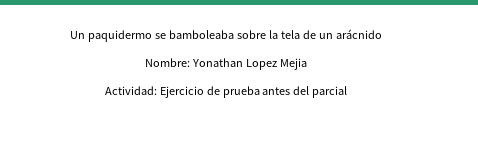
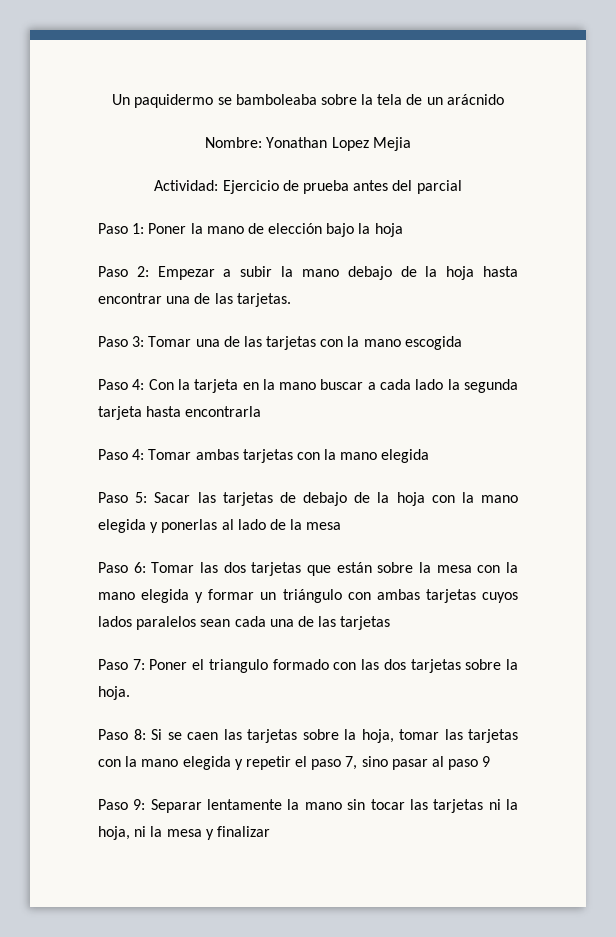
+ Paso 1: Poner la mano de elección bajo la hoja
+ Paso 2: Empezar a subir la mano debajo de la hoja hasta encontrar una de las tarjetas.
+ Paso 3: Tomar una de las tarjetas con la mano escogida
+ Paso 4: Con la tarjeta en la mano buscar a cada lado la segunda tarjeta hasta encontrarla
+ Paso 4: Tomar ambas tarjetas con la mano elegida
+ Paso 5: Sacar las tarjetas de debajo de la hoja con la mano elegida y ponerlas al lado de la mesa
+ Paso 6: Tomar las dos tarjetas que están sobre la mesa con la mano elegida y formar un triángulo con ambas tarjetas cuyos lados paralelos sean cada una de las tarjetas
+ Paso 7: Poner el triangulo formado con las dos tarjetas sobre la hoja.
+ Paso 8: Si se caen las tarjetas sobre la hoja, tomar las tarjetas con la mano elegida y repetir el paso 7, sino pasar al paso 9
+ Paso 9: Separar lentamente la mano sin tocar las tarjetas ni la hoja, ni la mesa y finalizar

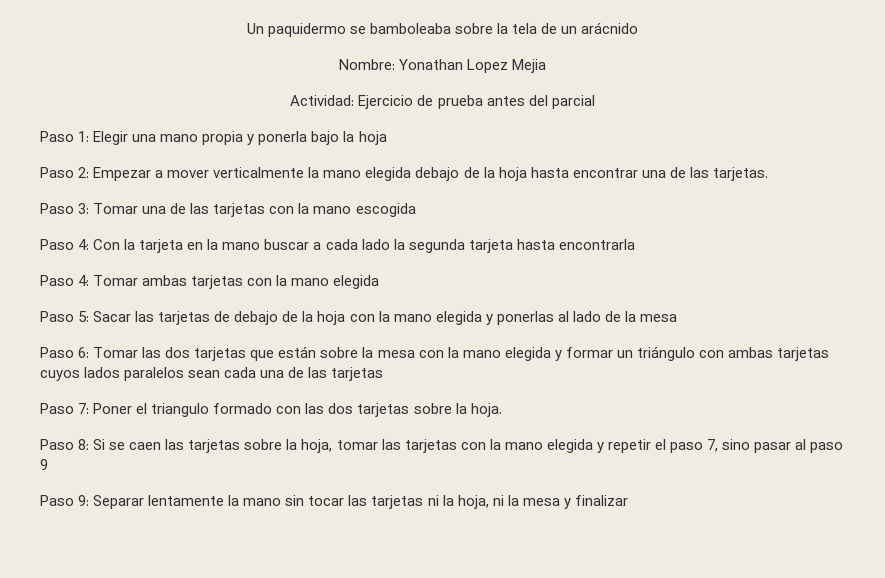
- Paso 1: Poner la mano de elección bajo la hoja
+ Paso 1: Elegir una mano propia y ponerla bajo la hoja
- Paso 2: Empezar a subir la mano debajo de la hoja hasta encontrar una de las tarjetas.
+ Paso 2: Empezar a mover verticalmente la mano elegida debajo de la hoja hasta encontrar una de las tarjetas.

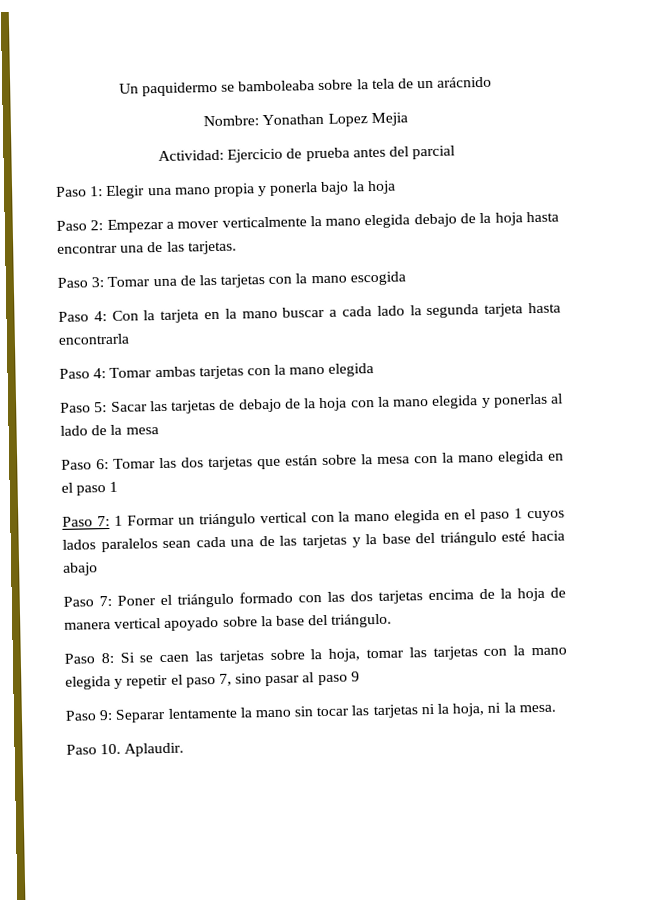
- Paso 6: Tomar las dos tarjetas que están sobre la mesa con la mano elegida y formar un triángulo con ambas tarjetas cuyos lados paralelos sean cada una de las tarjetas
+ Paso 6: Tomar las dos tarjetas que están sobre la mesa con la mano elegida en el paso 1
+ Paso 7: 1 Formar un triángulo vertical con la mano elegida en el paso 1 cuyos lados paralelos sean cada una de las tarjetas y la base del triángulo esté hacia abajo
- Paso 7: Poner el triangulo formado con las dos tarjetas sobre la hoja.
+ Paso 7: Poner el triángulo formado con las dos tarjetas encima de la hoja de manera vertical apoyado sobre la base del triángulo.
- Paso 9: Separar lentamente la mano sin tocar las tarjetas ni la hoja, ni la mesa y finalizar
+ Paso 9: Separar lentamente la mano sin tocar las tarjetas ni la hoja, ni la mesa.
+ Paso 10. Aplaudir.

